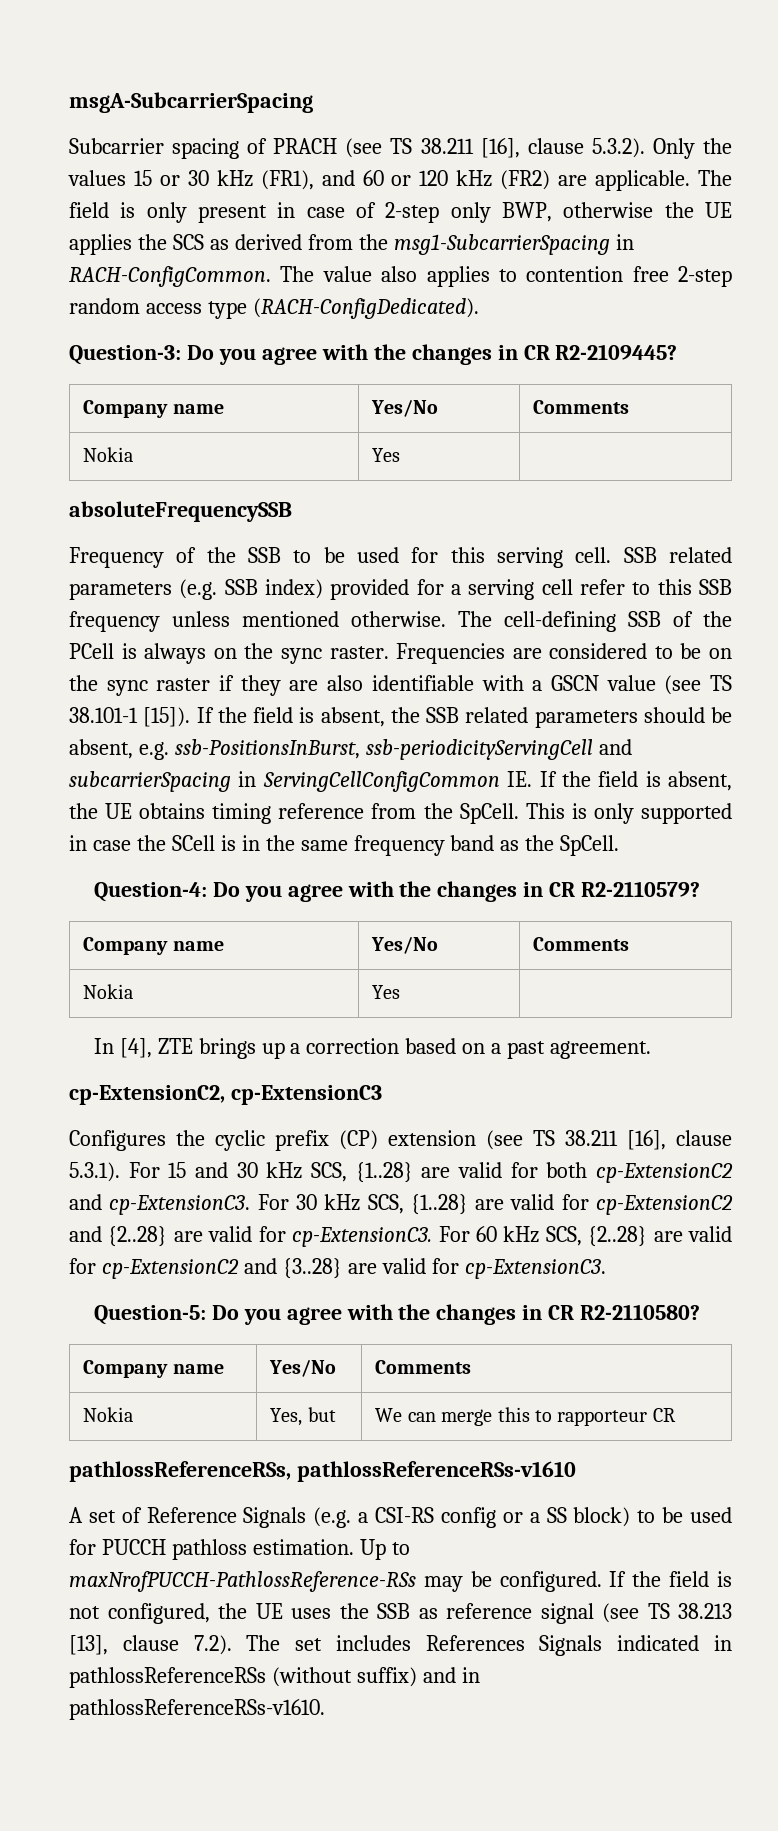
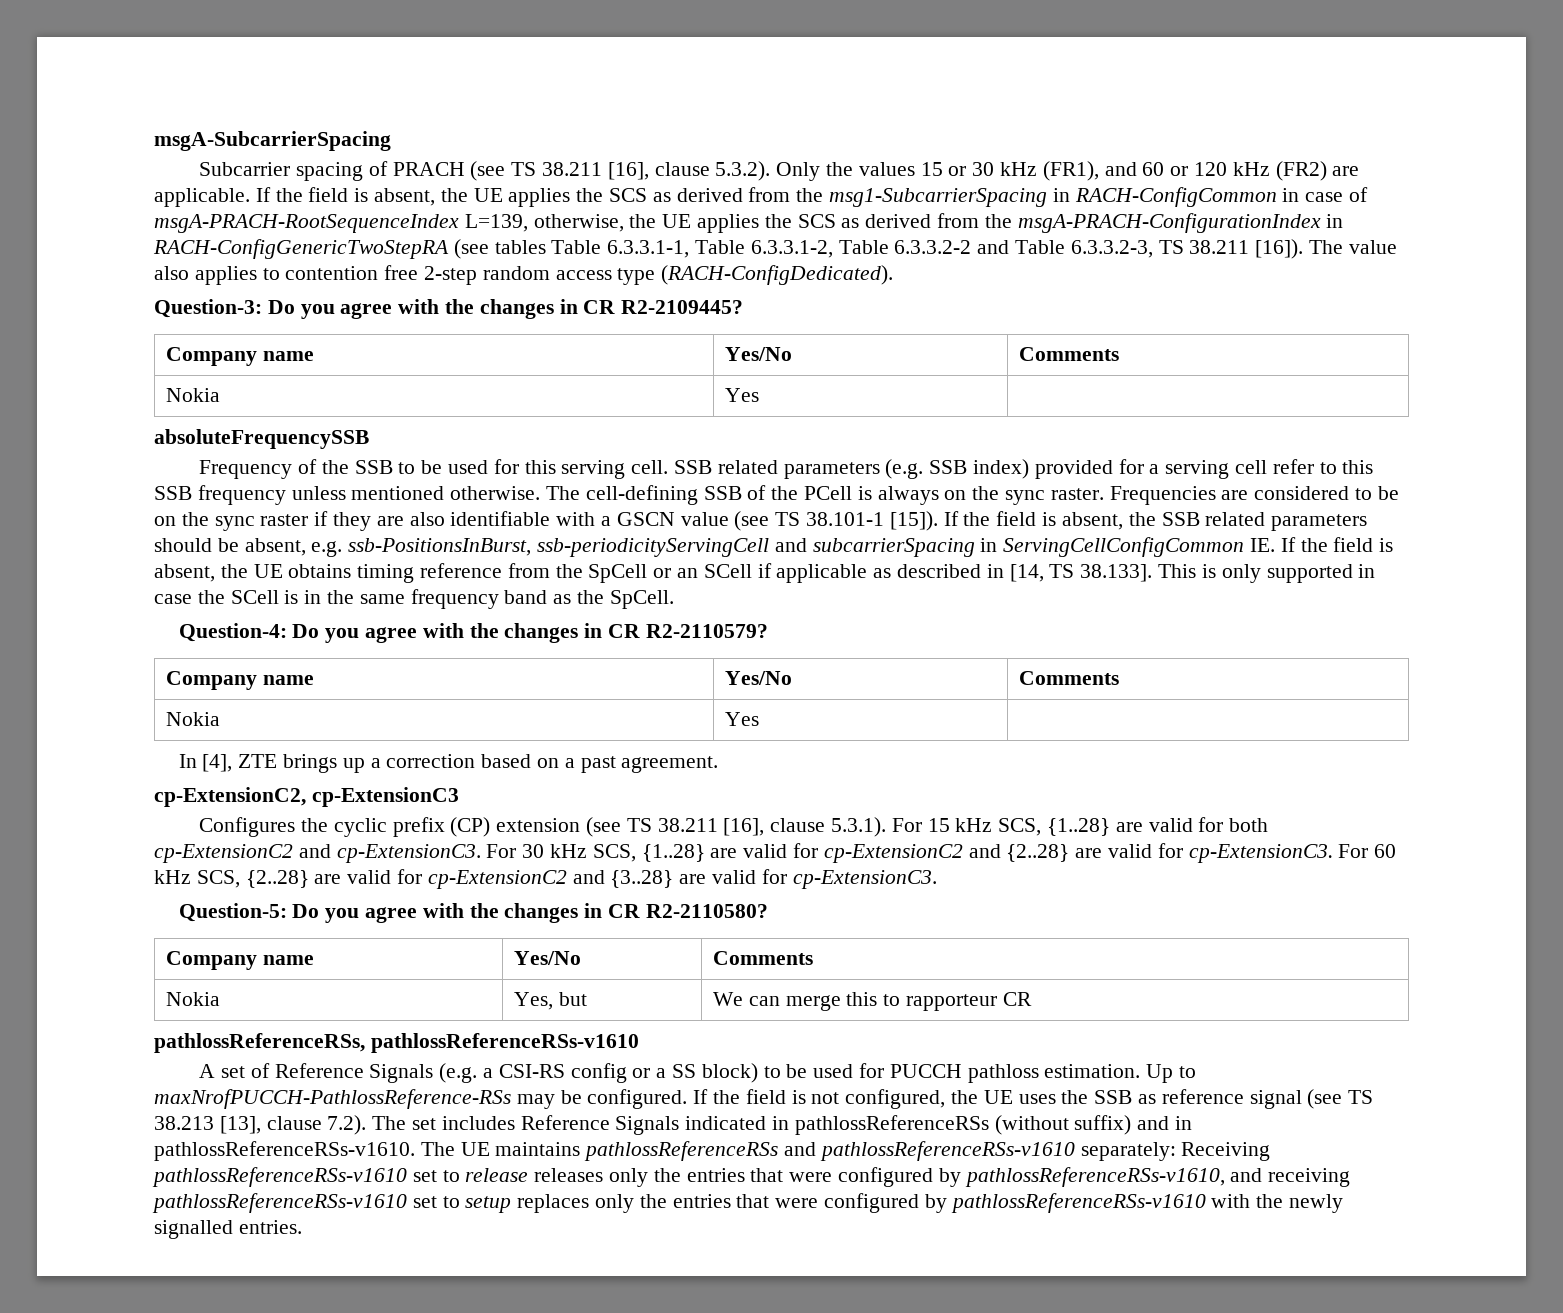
- The field is only present in case of 2-step only BWP, otherwise the UE applies the SCS as derived from the msg1-SubcarrierSpacing in RACH-ConfigCommon.
+ If the field is absent, the UE applies the SCS as derived from the msg1-SubcarrierSpacing in RACH-ConfigCommon in case of msgA-PRACH-RootSequenceIndex L=139, otherwise, the UE applies the SCS as derived from the msgA-PRACH-ConfigurationIndex in RACH-ConfigGenericTwoStepRA (see tables Table 6.3.3.1-1, Table 6.3.3.1-2, Table 6.3.3.2-2 and Table 6.3.3.2-3, TS 38.211 [16]).
- If the field is absent, the SSB related parameters should be absent, e.g. ssb-PositionsInBurst, ssb-periodicityServingCell and subcarrierSpacing in ServingCellConfigCommon IE. If the field is absent, the UE obtains timing reference from the SpCell. This is only supported in case the SCell is in the same frequency band as the SpCell.
+ If the field is absent, the SSB related parameters should be absent, e.g. ssb-PositionsInBurst, ssb-periodicityServingCell and subcarrierSpacing in ServingCellConfigCommon IE. If the field is absent, the UE obtains timing reference from the SpCell or an SCell if applicable as described in [14, TS 38.133]. This is only supported in case the SCell is in the same frequency band as the SpCell.
- Configures the cyclic prefix (CP) extension (see TS 38.211 [16], clause 5.3.1). For 15 and 30 kHz SCS, {1..28} are valid for both cp-ExtensionC2 and cp-ExtensionC3.
+ Configures the cyclic prefix (CP) extension (see TS 38.211 [16], clause 5.3.1). For 15 kHz SCS, {1..28} are valid for both cp-ExtensionC2 and cp-ExtensionC3.
- If the field is not configured, the UE uses the SSB as reference signal (see TS 38.213 [13], clause 7.2). The set includes References Signals indicated in pathlossReferenceRSs (without suffix) and in pathlossReferenceRSs-v1610.
+ If the field is not configured, the UE uses the SSB as reference signal (see TS 38.213 [13], clause 7.2). The set includes Reference Signals indicated in pathlossReferenceRSs (without suffix) and in pathlossReferenceRSs-v1610.
+ The UE maintains pathlossReferenceRSs and pathlossReferenceRSs-v1610 separately: Receiving pathlossReferenceRSs-v1610 set to release releases only the entries that were configured by pathlossReferenceRSs-v1610, and receiving pathlossReferenceRSs-v1610 set to setup replaces only the entries that were configured by pathlossReferenceRSs-v1610 with the newly signalled entries.

